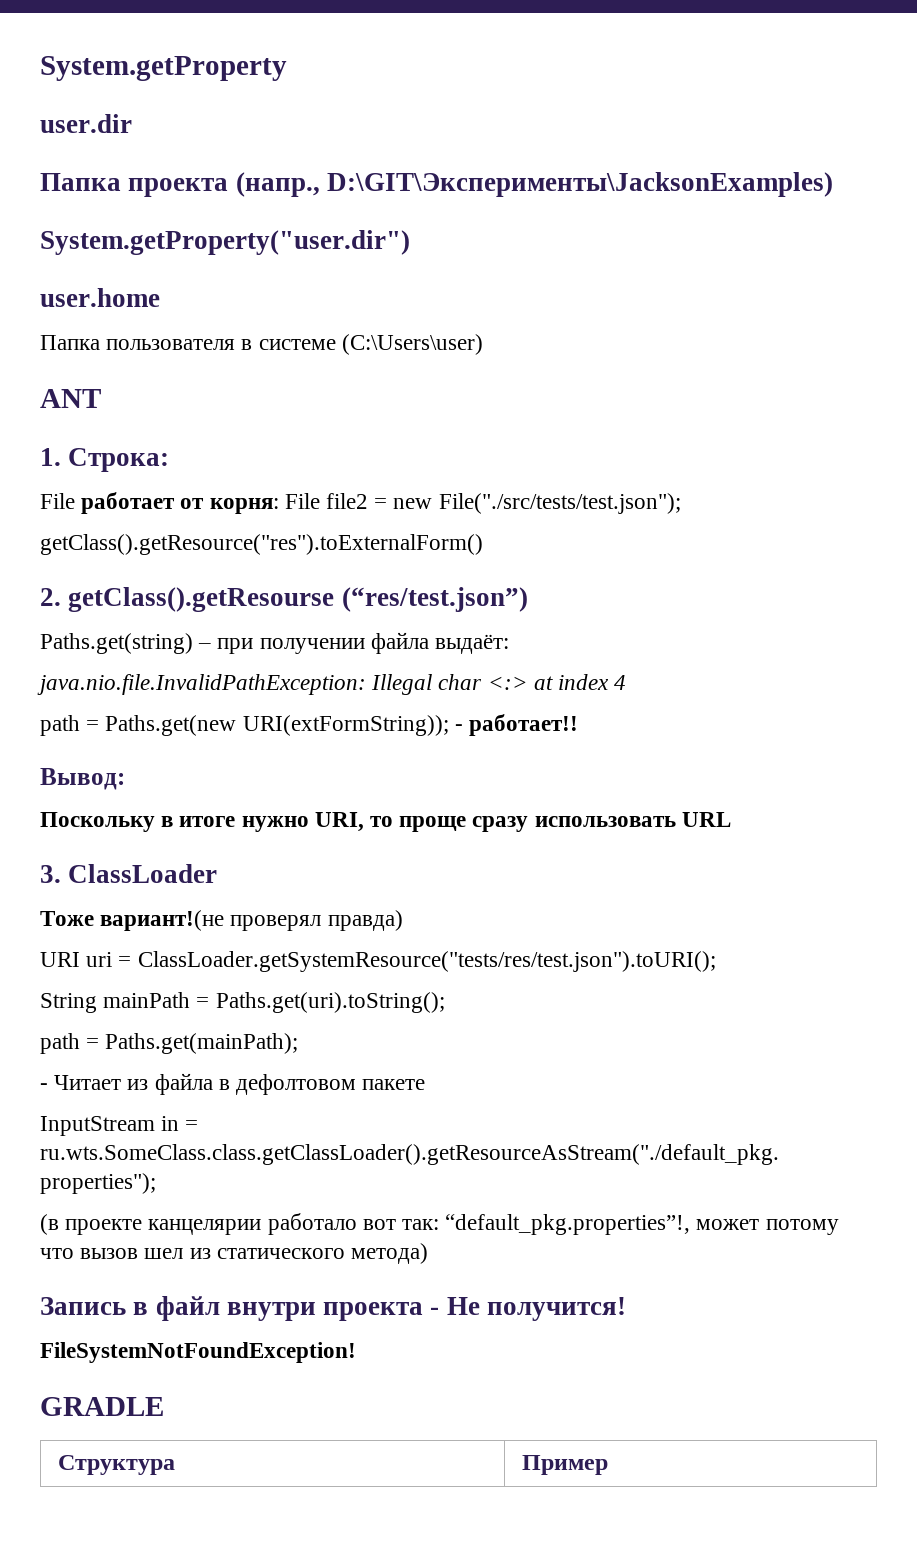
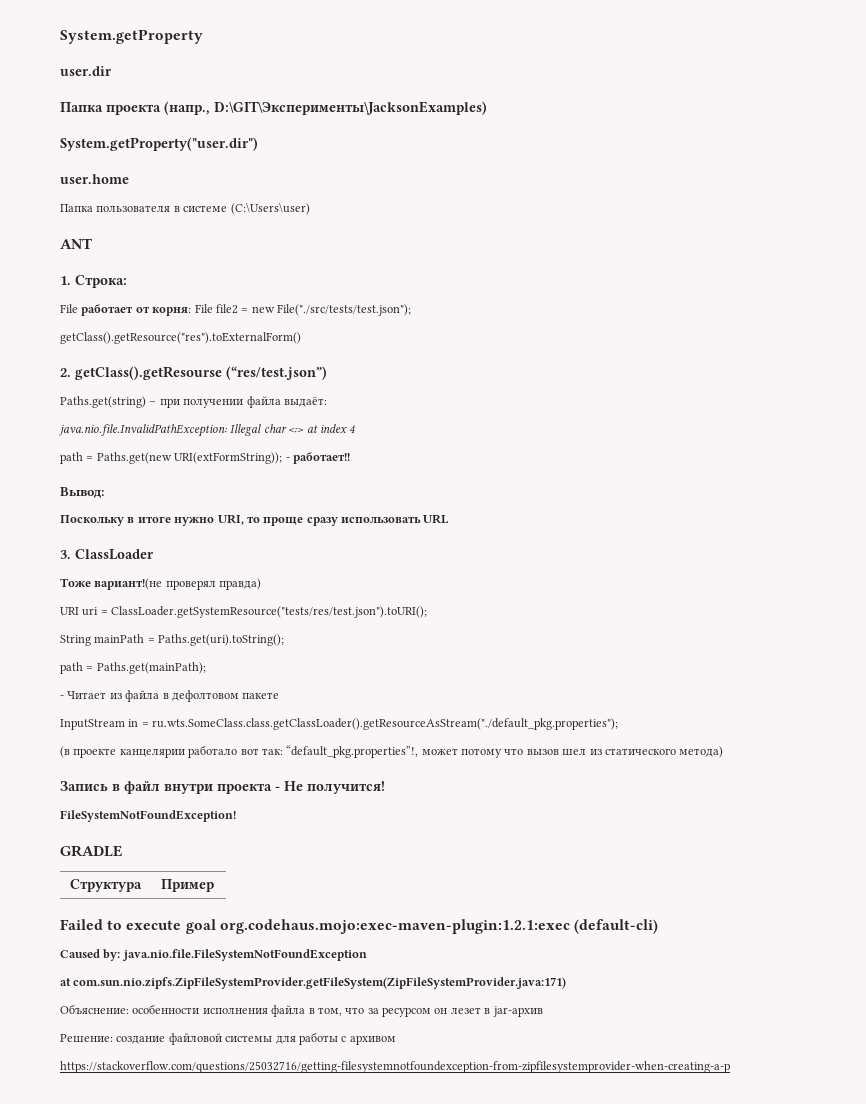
+ Failed to execute goal org.codehaus.mojo:exec-maven-plugin:1.2.1:exec (default-cli)
+ Caused by: java.nio.file.FileSystemNotFoundException
+ at com.sun.nio.zipfs.ZipFileSystemProvider.getFileSystem(ZipFileSystemProvider.java:171)
+ Объяснение: особенности исполнения файла в том, что за ресурсом он лезет в jar-архив
+ Решение: создание файловой системы для работы с архивом
+ https://stackoverflow.com/questions/25032716/getting-filesystemnotfoundexception-from-zipfilesystemprovider-when-creating-a-p

